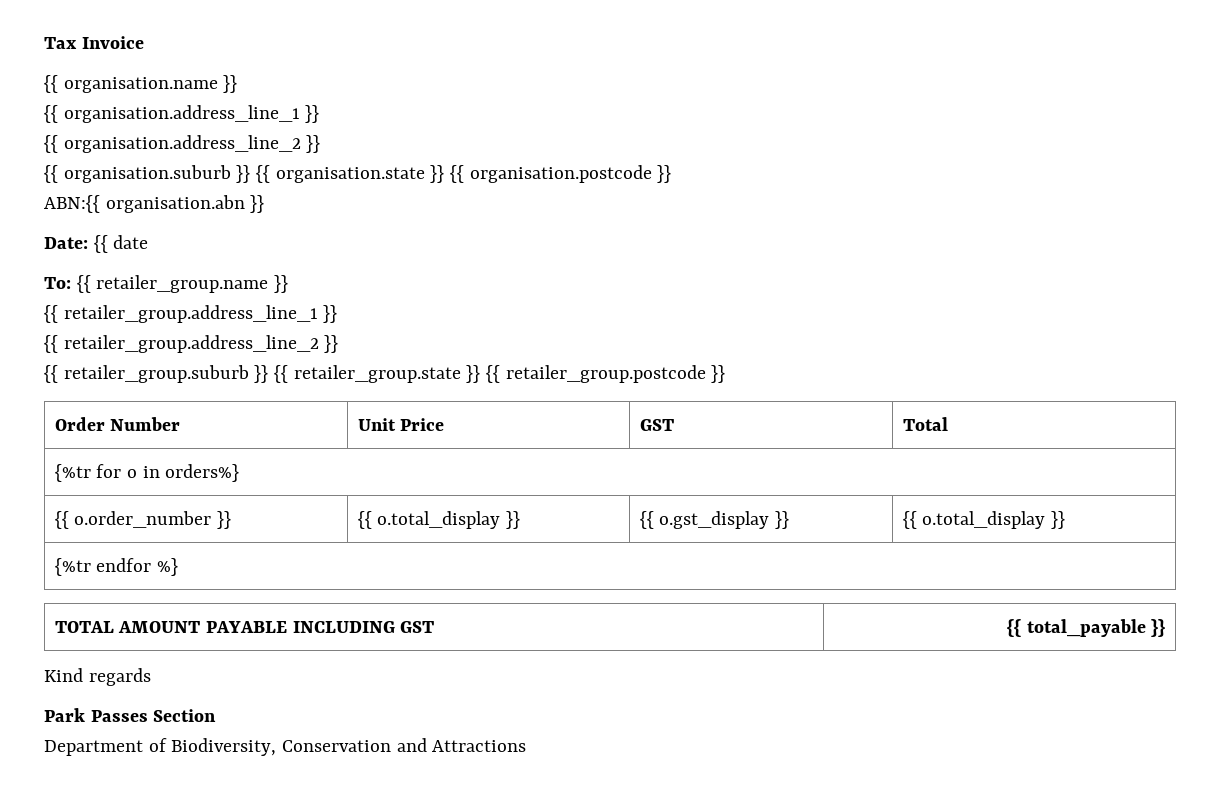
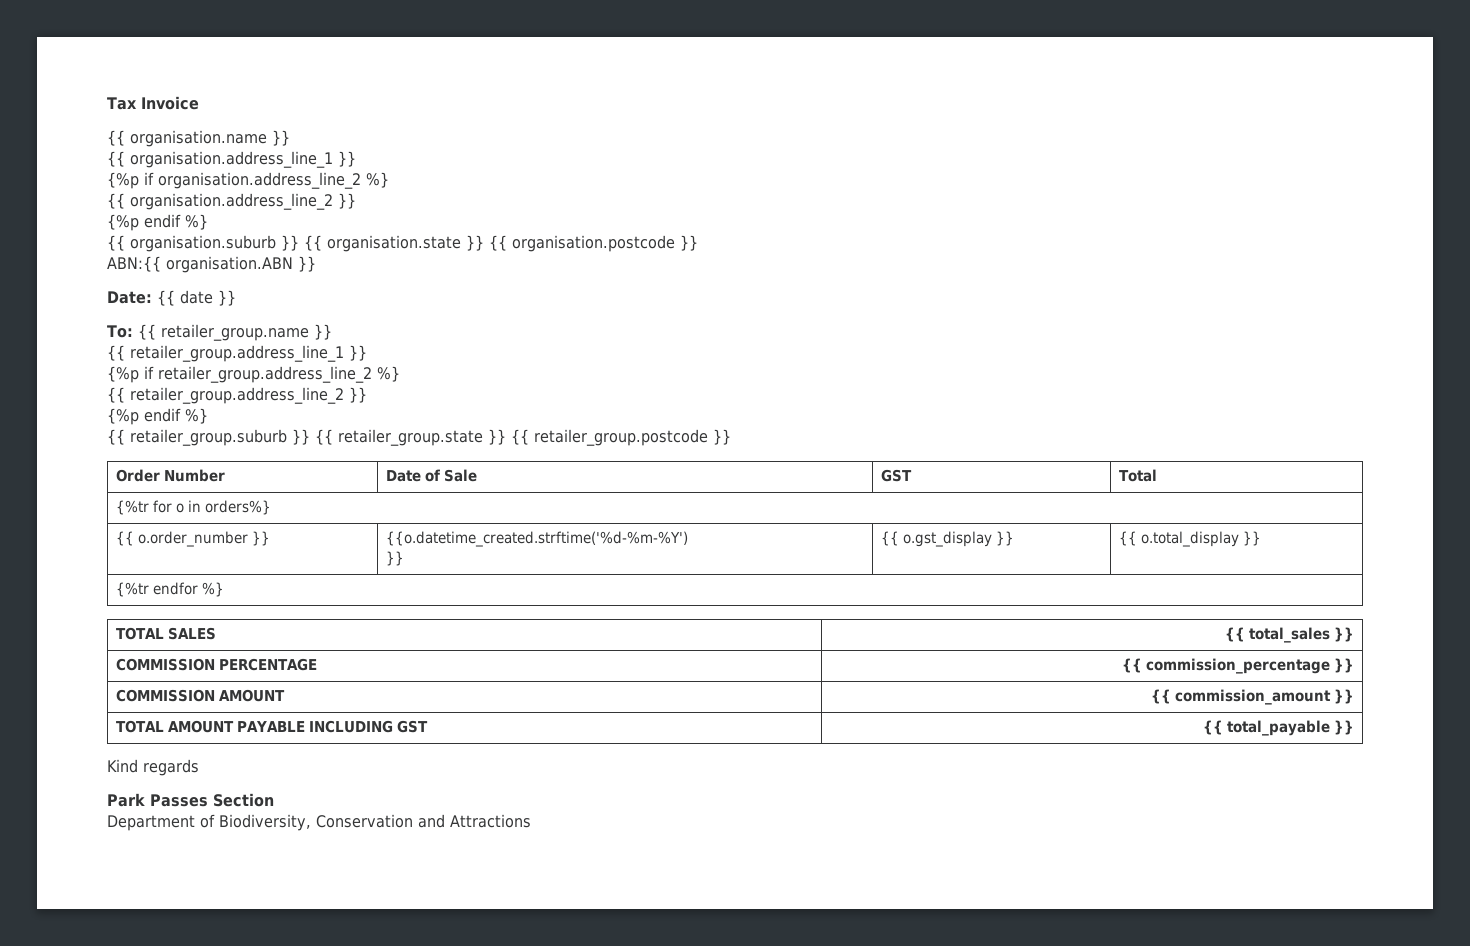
+ {%p if organisation.address_line_2 %}
  {{ organisation.address_line_2 }}
+ {%p endif %}
- ABN:{{ organisation.abn }}
+ ABN:{{ organisation.ABN }}
- Date: {{ date
+ Date: {{ date }}
+ {%p if retailer_group.address_line_2 %}
  {{ retailer_group.address_line_2 }}
+ {%p endif %}
- Order Number | Unit Price | GST | Total
+ Order Number | Date of Sale | GST | Total
- {{ o.order_number }} | {{ o.total_display }} | {{ o.gst_display }} | {{ o.total_display }}
+ {{ o.order_number }} | {{o.datetime_created.strftime('%d-%m-%Y')
+ }} | {{ o.gst_display }} | {{ o.total_display }}
+ TOTAL SALES | {{ total_sales }}
+ COMMISSION PERCENTAGE | {{ commission_percentage }}
+ COMMISSION AMOUNT | {{ commission_amount }}

